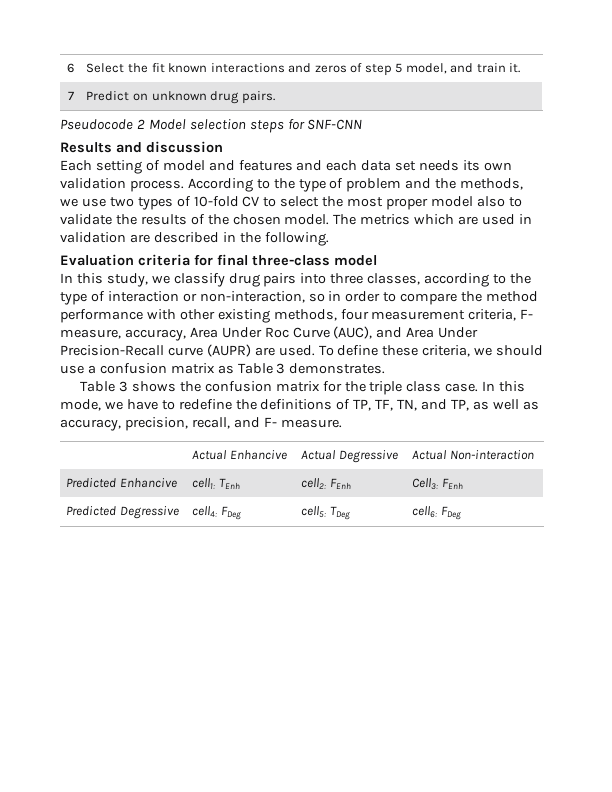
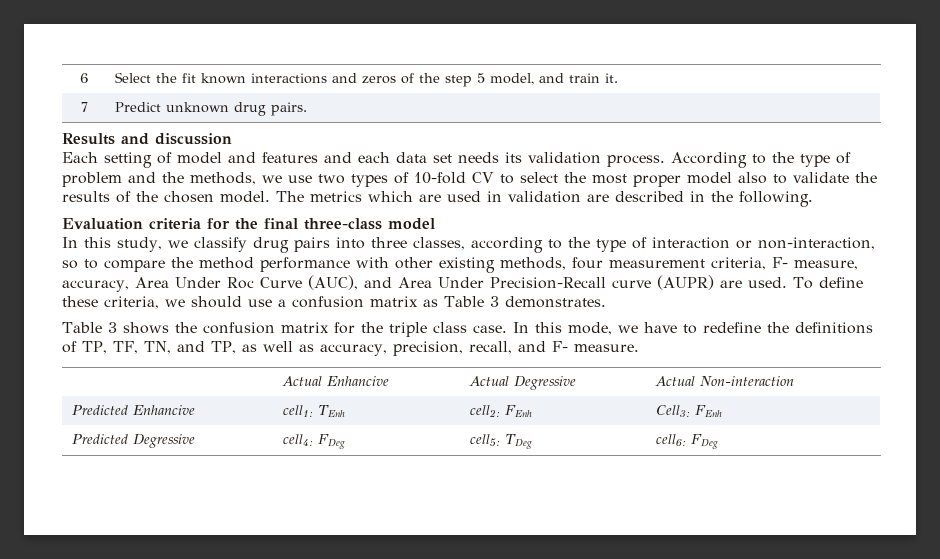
- 6 | Select the fit known interactions and zeros of step 5 model, and train it.
+ 6 | Select the fit known interactions and zeros of the step 5 model, and train it.
- 7 | Predict on unknown drug pairs.
+ 7 | Predict unknown drug pairs.
- Pseudocode 2 Model selection steps for SNF-CNN
- Each setting of model and features and each data set needs its own validation process.
+ Each setting of model and features and each data set needs its validation process.
- Evaluation criteria for final three-class model
+ Evaluation criteria for the final three-class model
- In this study, we classify drug pairs into three classes, according to the type of interaction or non-interaction, so in order to compare the method performance with other existing methods, four measurement criteria, F- measure, accuracy, Area Under Roc Curve (AUC), and Area Under Precision-Recall curve (AUPR) are used.
+ In this study, we classify drug pairs into three classes, according to the type of interaction or non-interaction, so to compare the method performance with other existing methods, four measurement criteria, F- measure, accuracy, Area Under Roc Curve (AUC), and Area Under Precision-Recall curve (AUPR) are used.

